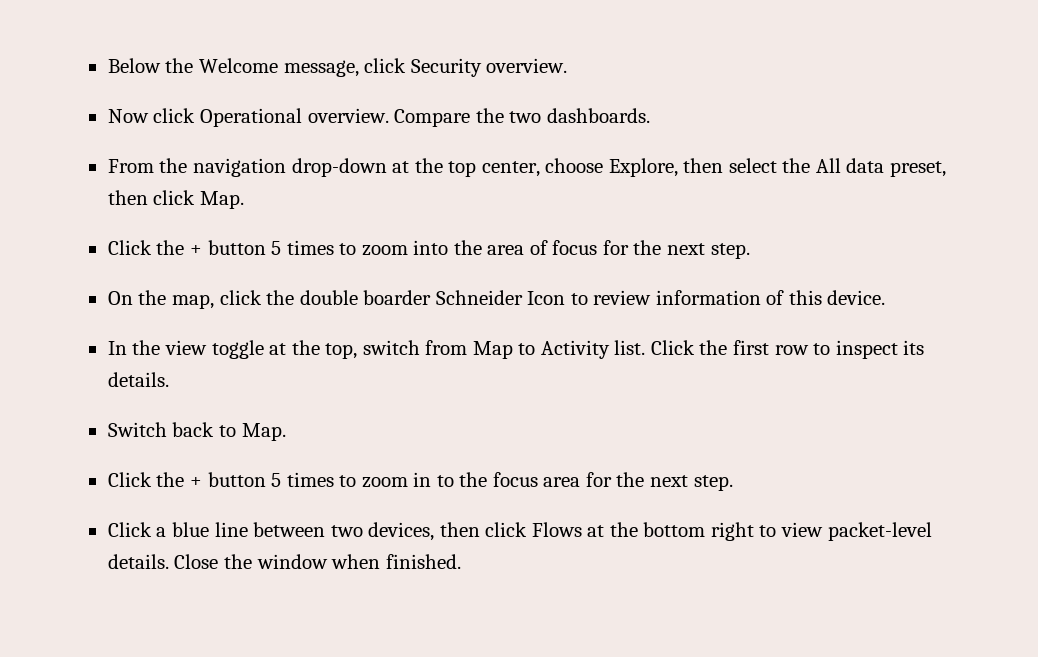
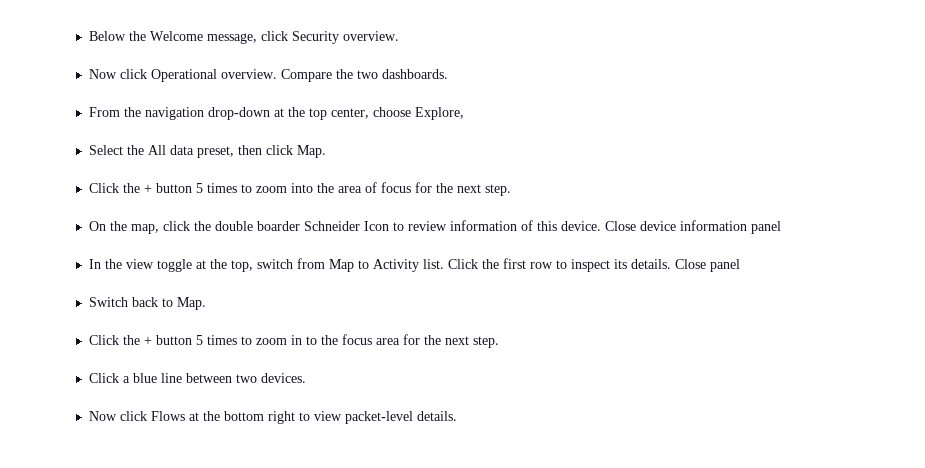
- From the navigation drop-down at the top center, choose Explore, then select the All data preset, then click Map.
+ From the navigation drop-down at the top center, choose Explore,
+ Select the All data preset, then click Map.
+ Close device information panel
+ Close panel
- Click a blue line between two devices, then click Flows at the bottom right to view packet-level details. Close the window when finished.
+ Click a blue line between two devices.
+ Now click Flows at the bottom right to view packet-level details.

